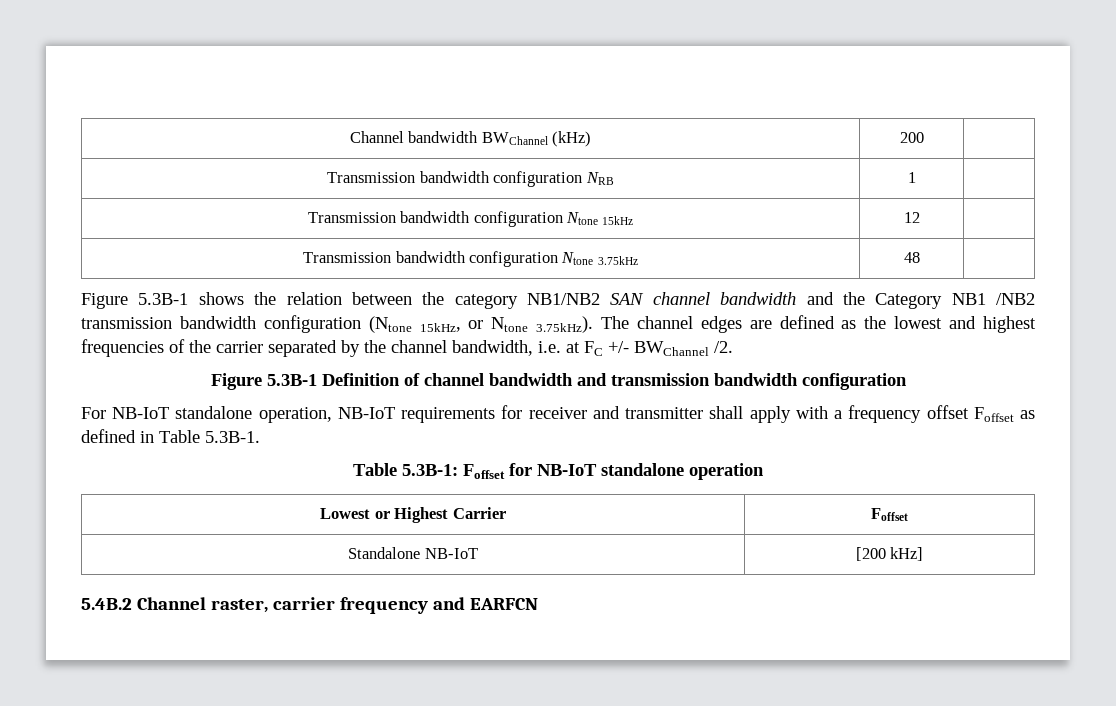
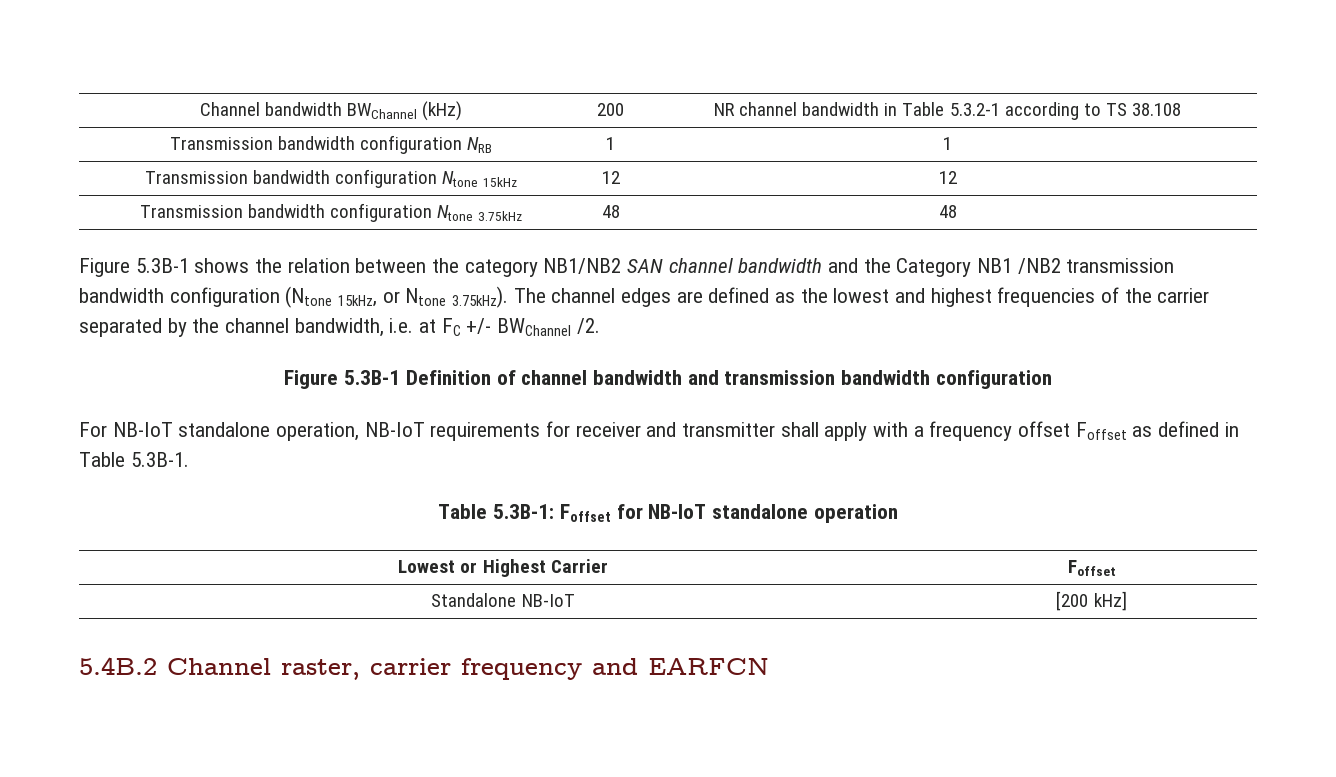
- Channel bandwidth BWChannel (kHz) | 200 |
+ Channel bandwidth BWChannel (kHz) | 200 | NR channel bandwidth in Table 5.3.2-1 according to TS 38.108
- Transmission bandwidth configuration NRB | 1 |
+ Transmission bandwidth configuration NRB | 1 | 1
- Transmission bandwidth configuration Ntone 15kHz | 12 |
+ Transmission bandwidth configuration Ntone 15kHz | 12 | 12
- Transmission bandwidth configuration Ntone 3.75kHz | 48 |
+ Transmission bandwidth configuration Ntone 3.75kHz | 48 | 48

